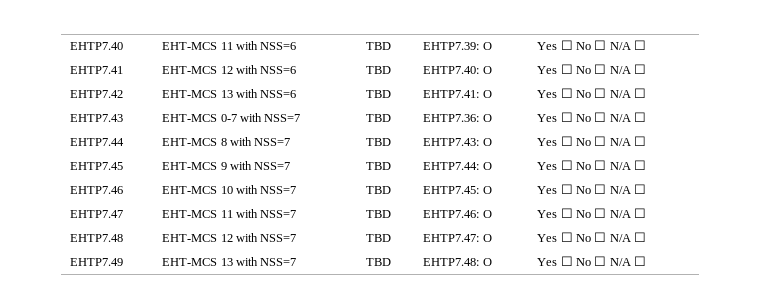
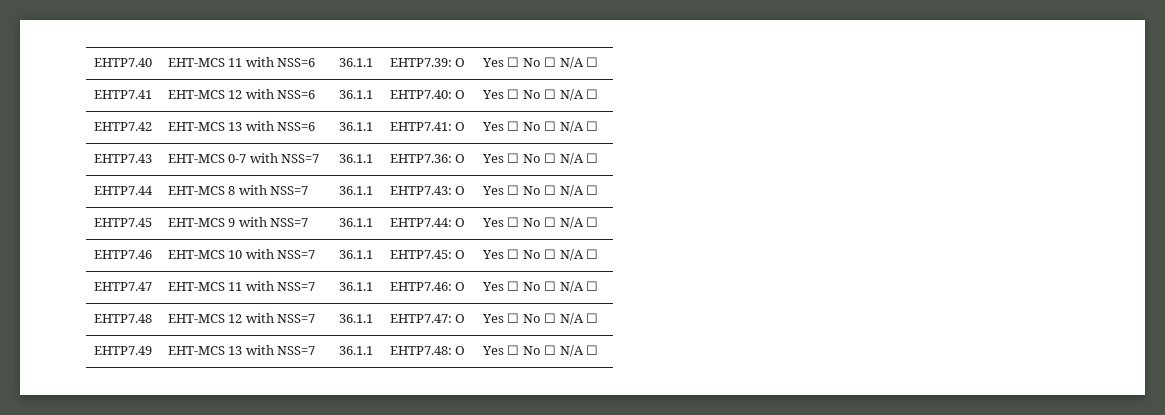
- EHTP7.40 | EHT-MCS 11 with NSS=6 | TBD | EHTP7.39: O | Yes ☐ No ☐ N/A ☐
+ EHTP7.40 | EHT-MCS 11 with NSS=6 | 36.1.1 | EHTP7.39: O | Yes ☐ No ☐ N/A ☐
- EHTP7.41 | EHT-MCS 12 with NSS=6 | TBD | EHTP7.40: O | Yes ☐ No ☐ N/A ☐
+ EHTP7.41 | EHT-MCS 12 with NSS=6 | 36.1.1 | EHTP7.40: O | Yes ☐ No ☐ N/A ☐
- EHTP7.42 | EHT-MCS 13 with NSS=6 | TBD | EHTP7.41: O | Yes ☐ No ☐ N/A ☐
+ EHTP7.42 | EHT-MCS 13 with NSS=6 | 36.1.1 | EHTP7.41: O | Yes ☐ No ☐ N/A ☐
- EHTP7.43 | EHT-MCS 0-7 with NSS=7 | TBD | EHTP7.36: O | Yes ☐ No ☐ N/A ☐
+ EHTP7.43 | EHT-MCS 0-7 with NSS=7 | 36.1.1 | EHTP7.36: O | Yes ☐ No ☐ N/A ☐
- EHTP7.44 | EHT-MCS 8 with NSS=7 | TBD | EHTP7.43: O | Yes ☐ No ☐ N/A ☐
+ EHTP7.44 | EHT-MCS 8 with NSS=7 | 36.1.1 | EHTP7.43: O | Yes ☐ No ☐ N/A ☐
- EHTP7.45 | EHT-MCS 9 with NSS=7 | TBD | EHTP7.44: O | Yes ☐ No ☐ N/A ☐
+ EHTP7.45 | EHT-MCS 9 with NSS=7 | 36.1.1 | EHTP7.44: O | Yes ☐ No ☐ N/A ☐
- EHTP7.46 | EHT-MCS 10 with NSS=7 | TBD | EHTP7.45: O | Yes ☐ No ☐ N/A ☐
+ EHTP7.46 | EHT-MCS 10 with NSS=7 | 36.1.1 | EHTP7.45: O | Yes ☐ No ☐ N/A ☐
- EHTP7.47 | EHT-MCS 11 with NSS=7 | TBD | EHTP7.46: O | Yes ☐ No ☐ N/A ☐
+ EHTP7.47 | EHT-MCS 11 with NSS=7 | 36.1.1 | EHTP7.46: O | Yes ☐ No ☐ N/A ☐
- EHTP7.48 | EHT-MCS 12 with NSS=7 | TBD | EHTP7.47: O | Yes ☐ No ☐ N/A ☐
+ EHTP7.48 | EHT-MCS 12 with NSS=7 | 36.1.1 | EHTP7.47: O | Yes ☐ No ☐ N/A ☐
- EHTP7.49 | EHT-MCS 13 with NSS=7 | TBD | EHTP7.48: O | Yes ☐ No ☐ N/A ☐
+ EHTP7.49 | EHT-MCS 13 with NSS=7 | 36.1.1 | EHTP7.48: O | Yes ☐ No ☐ N/A ☐

